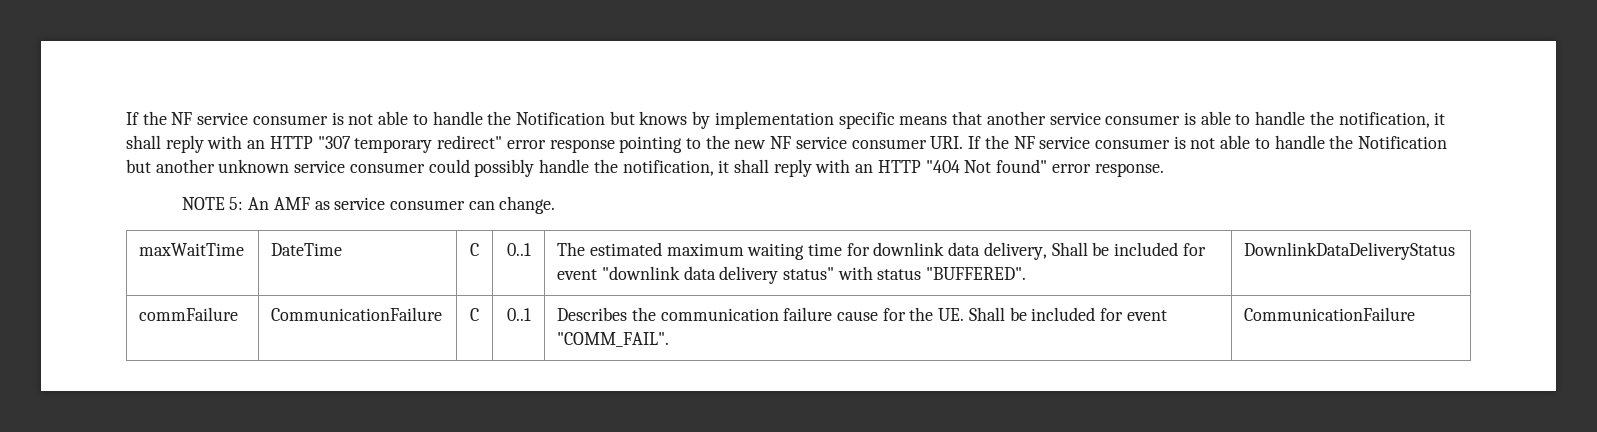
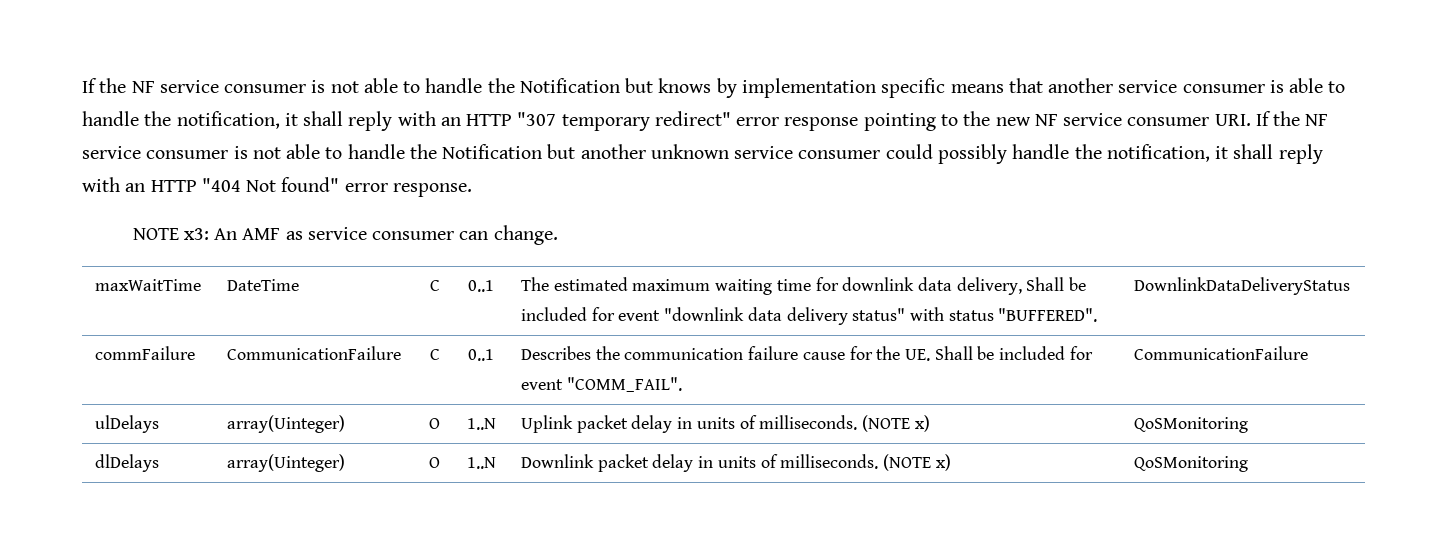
- NOTE 5: An AMF as service consumer can change.
+ NOTE x3: An AMF as service consumer can change.
+ ulDelays | array(Uinteger) | O | 1..N | Uplink packet delay in units of milliseconds. (NOTE x) | QoSMonitoring
+ dlDelays | array(Uinteger) | O | 1..N | Downlink packet delay in units of milliseconds. (NOTE x) | QoSMonitoring

